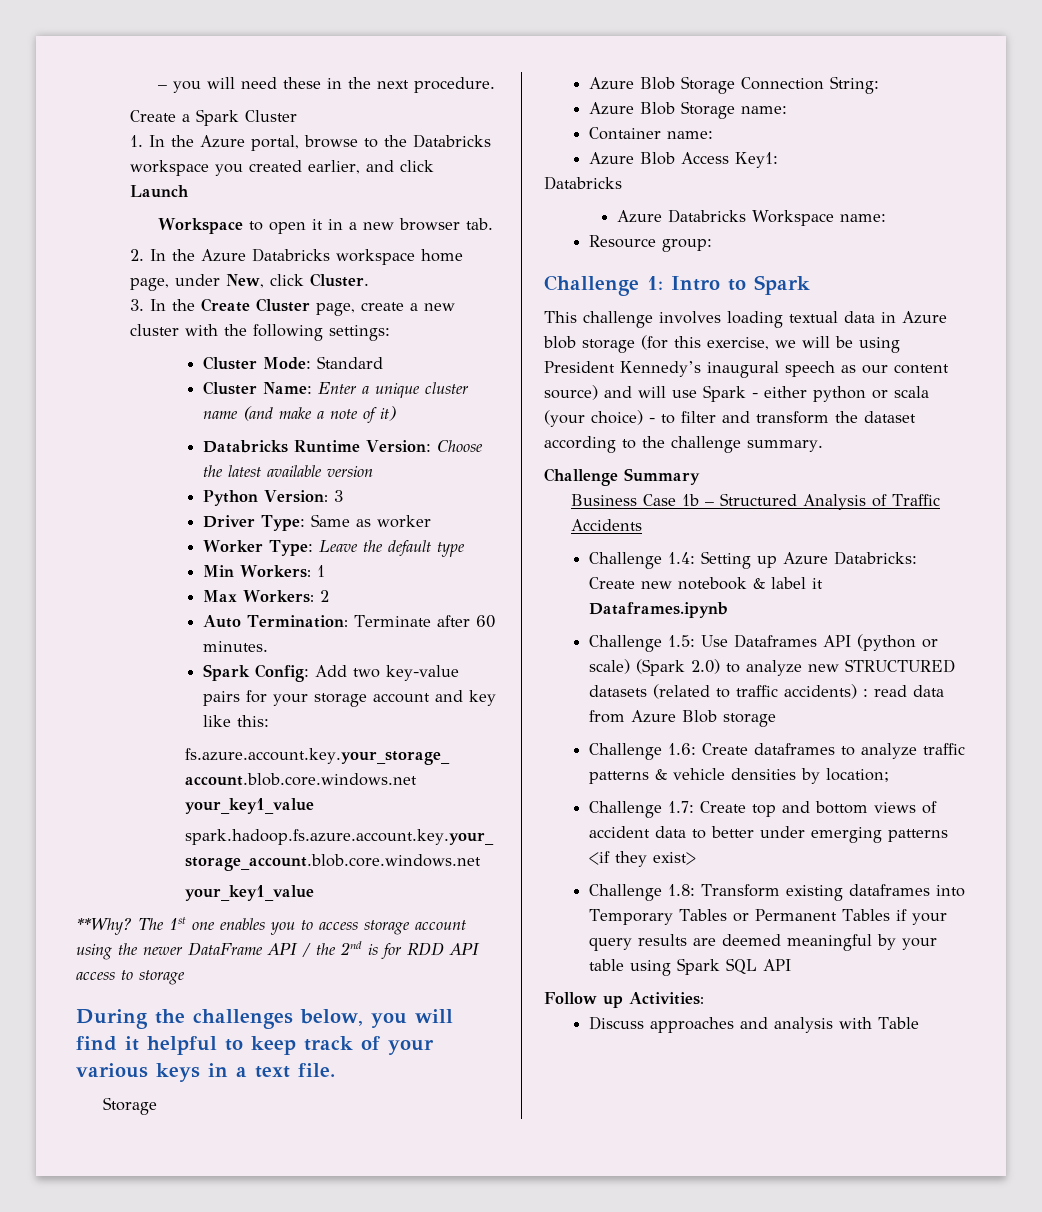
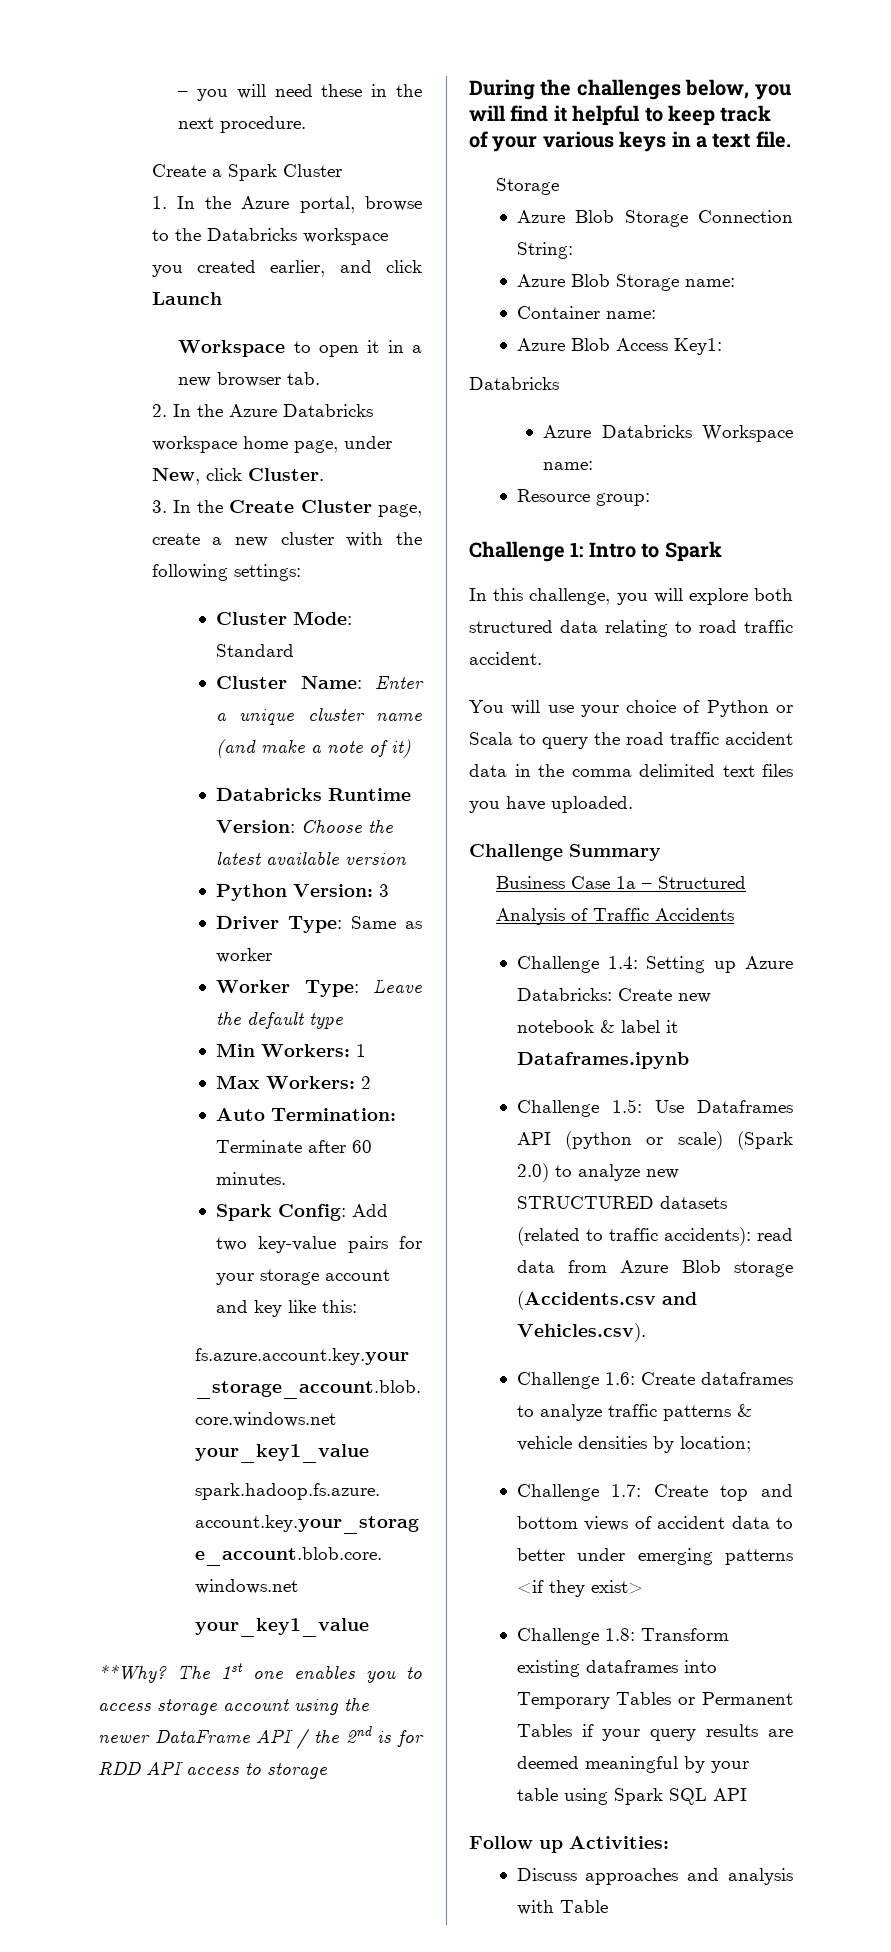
- This challenge involves loading textual data in Azure blob storage (for this exercise, we will be using President Kennedy’s inaugural speech as our content source) and will use Spark - either python or scala (your choice) - to filter and transform the dataset according to the challenge summary.
+ In this challenge, you will explore both structured data relating to road traffic accident.
+ You will use your choice of Python or Scala to query the road traffic accident data in the comma delimited text files you have uploaded.
- Business Case 1b – Structured Analysis of Traffic Accidents
+ Business Case 1а – Structured Analysis of Traffic Accidents
- Challenge 1.5: Use Dataframes API (python or scale) (Spark 2.0) to analyze new STRUCTURED datasets (related to traffic accidents) : read data from Azure Blob storage
+ Challenge 1.5: Use Dataframes API (python or scale) (Spark 2.0) to analyze new STRUCTURED datasets (related to traffic accidents): read data from Azure Blob storage (Accidents.csv and Vehicles.csv).

